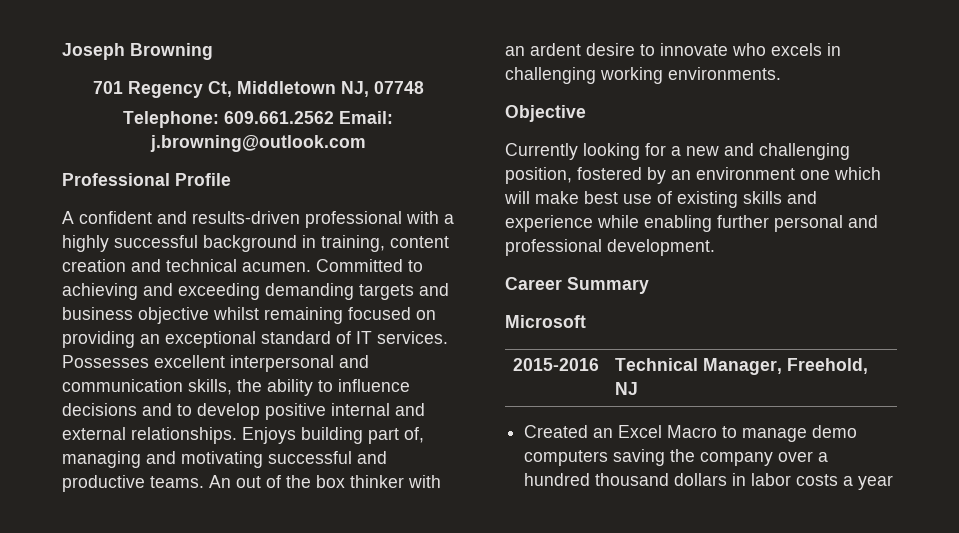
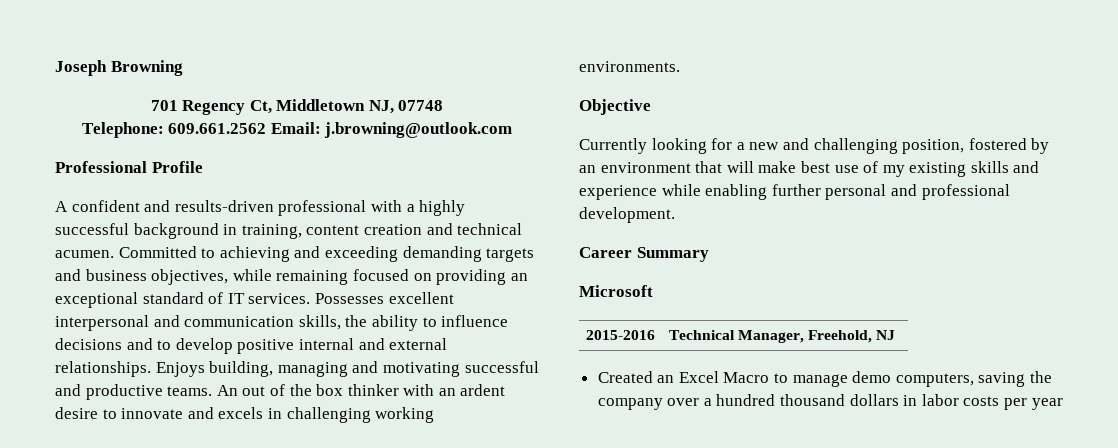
- Committed to achieving and exceeding demanding targets and business objective whilst remaining focused on providing an exceptional standard of IT services.
+ Committed to achieving and exceeding demanding targets and business objectives, while remaining focused on providing an exceptional standard of IT services.
- Enjoys building part of, managing and motivating successful and productive teams.
+ Enjoys building, managing and motivating successful and productive teams.
- An out of the box thinker with an ardent desire to innovate who excels in challenging working environments.
+ An out of the box thinker with an ardent desire to innovate and excels in challenging working environments.
- Currently looking for a new and challenging position, fostered by an environment one which will make best use of existing skills and experience while enabling further personal and professional development.
+ Currently looking for a new and challenging position, fostered by an environment that will make best use of my existing skills and experience while enabling further personal and professional development.
- Created an Excel Macro to manage demo computers saving the company over a hundred thousand dollars in labor costs a year
+ Created an Excel Macro to manage demo computers, saving the company over a hundred thousand dollars in labor costs per year

